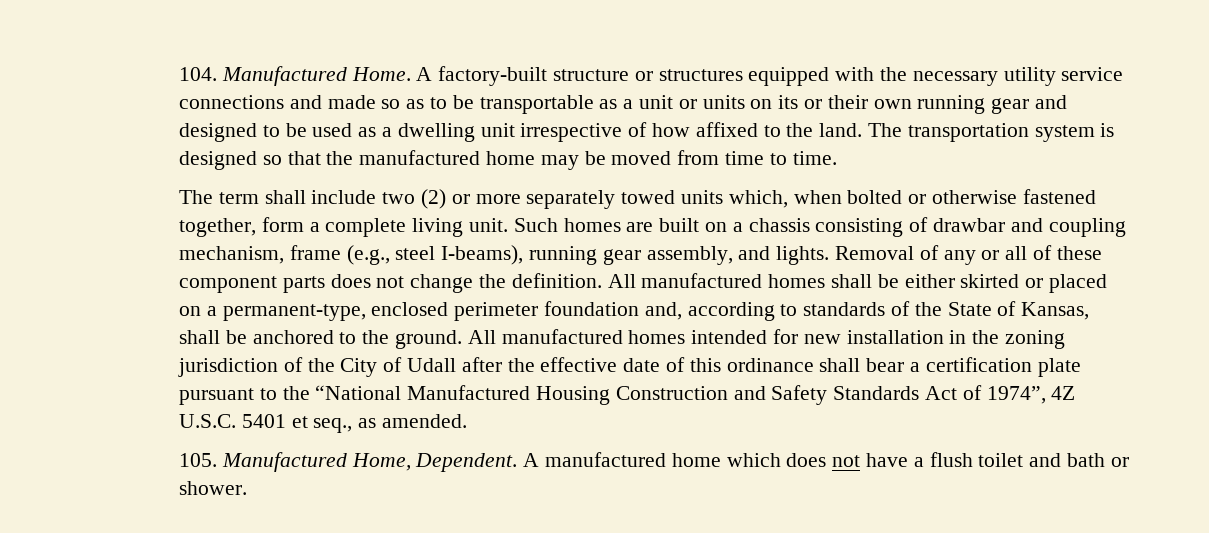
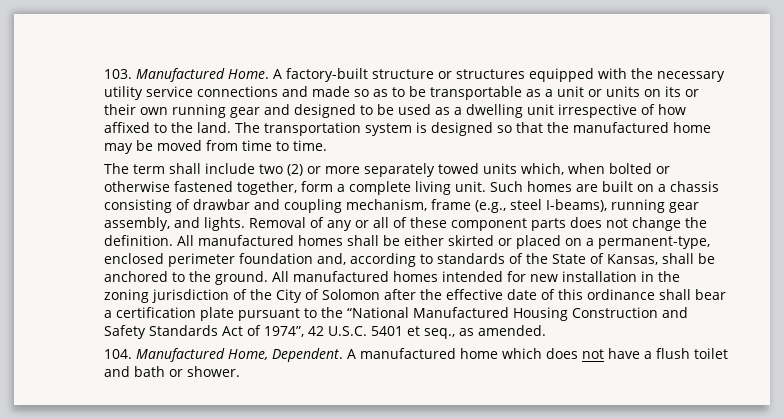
- 104. Manufactured Home.
+ 103. Manufactured Home.
- All manufactured homes intended for new installation in the zoning jurisdiction of the City of Udall after the effective date of this ordinance shall bear a certification plate pursuant to the “National Manufactured Housing Construction and Safety Standards Act of 1974”, 4Z U.S.C. 5401 et seq., as amended.
+ All manufactured homes intended for new installation in the zoning jurisdiction of the City of Solomon after the effective date of this ordinance shall bear a certification plate pursuant to the “National Manufactured Housing Construction and Safety Standards Act of 1974”, 42 U.S.C. 5401 et seq., as amended.
- 105. Manufactured Home, Dependent.
+ 104. Manufactured Home, Dependent.

